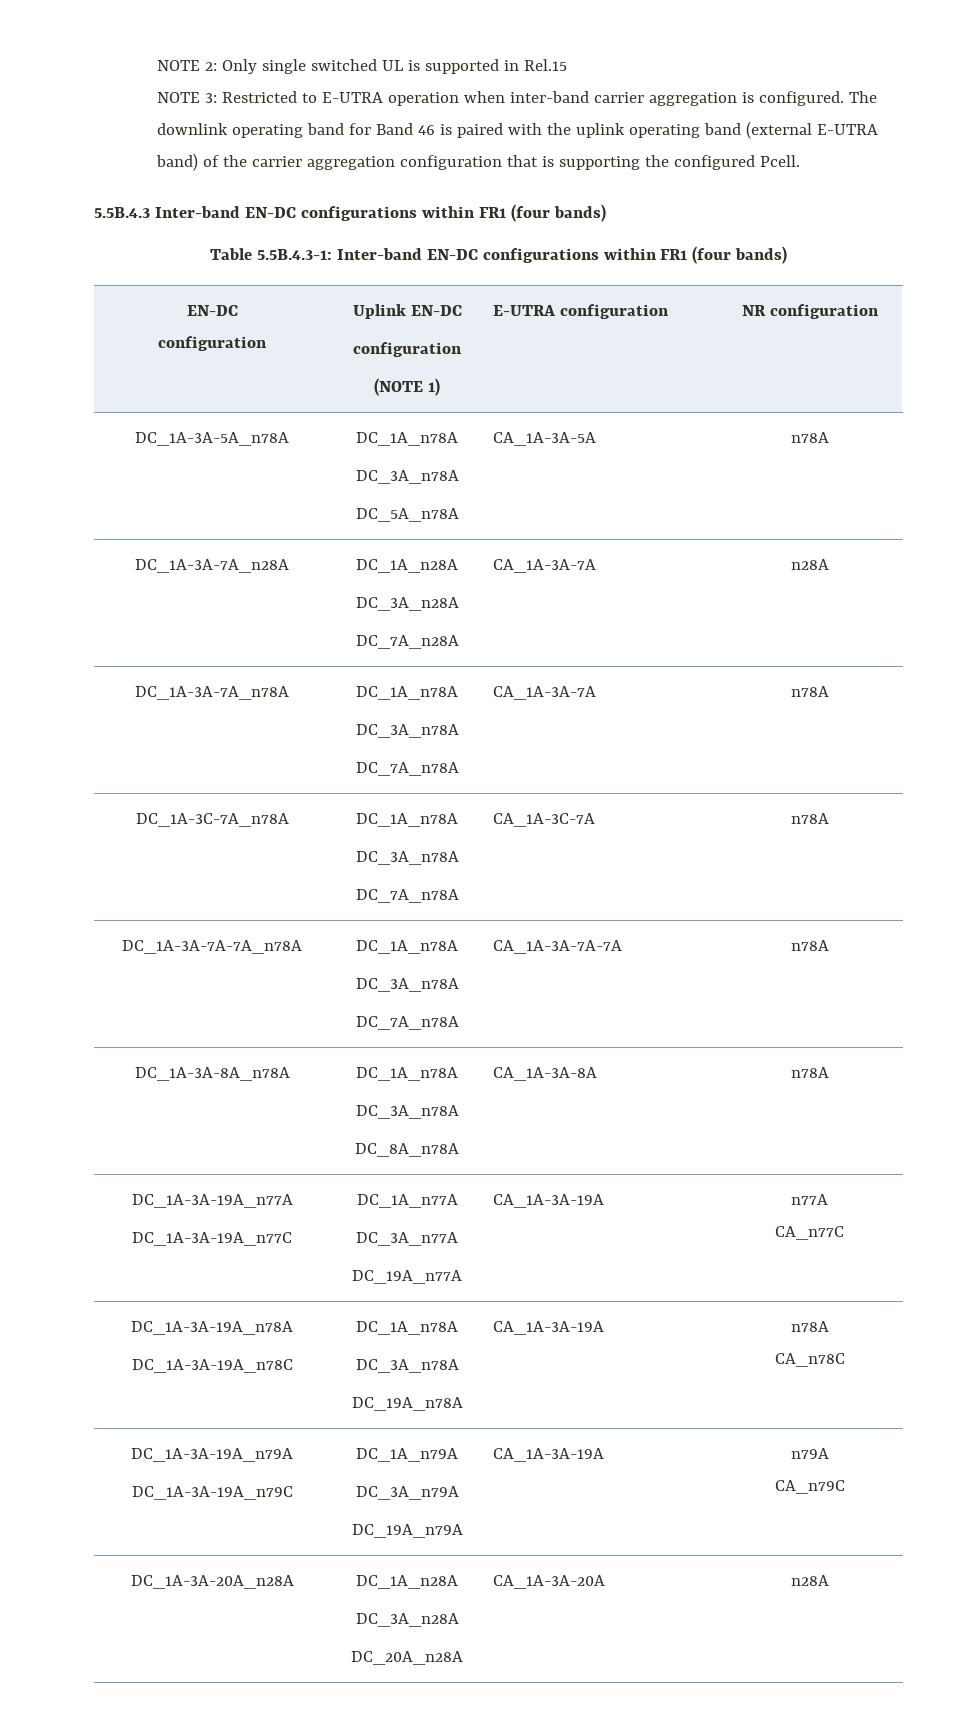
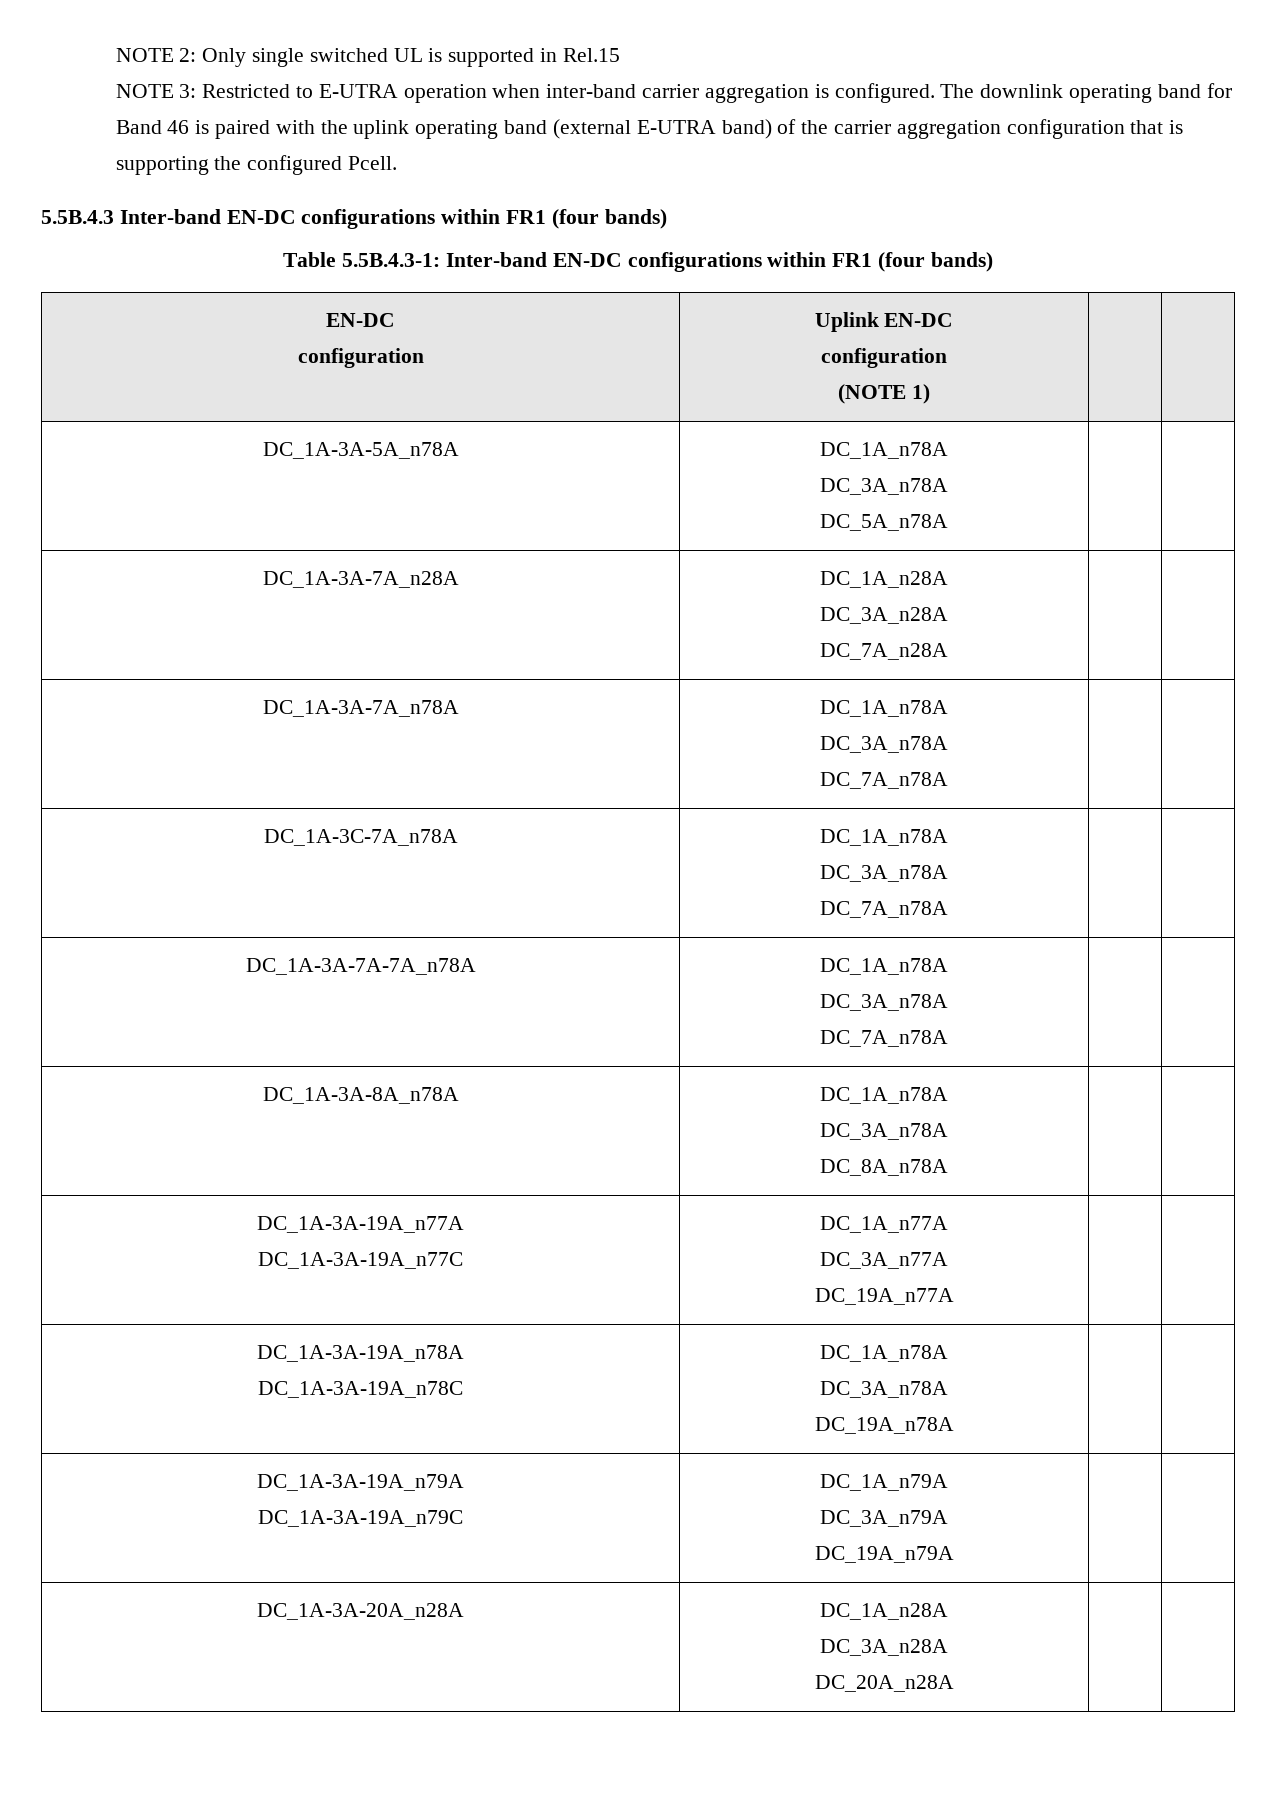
  Table 5.5B.4.3-1: Inter-band EN-DC configurations within FR1 (four bands)
  EN-DC
  configuration | Uplink EN-DC
  configuration
- (NOTE 1) | E-UTRA configuration | NR configuration
+ (NOTE 1) | |
  DC_1A-3A-5A_n78A | DC_1A_n78A
  DC_3A_n78A
- DC_5A_n78A | CA_1A-3A-5A | n78A
+ DC_5A_n78A | |
  DC_1A-3A-7A_n28A | DC_1A_n28A
  DC_3A_n28A
- DC_7A_n28A | CA_1A-3A-7A | n28A
+ DC_7A_n28A | |
  DC_1A-3A-7A_n78A | DC_1A_n78A
  DC_3A_n78A
- DC_7A_n78A | CA_1A-3A-7A | n78A
+ DC_7A_n78A | |
  DC_1A-3C-7A_n78A | DC_1A_n78A
  DC_3A_n78A
- DC_7A_n78A | CA_1A-3C-7A | n78A
+ DC_7A_n78A | |
  DC_1A-3A-7A-7A_n78A | DC_1A_n78A
  DC_3A_n78A
- DC_7A_n78A | CA_1A-3A-7A-7A | n78A
+ DC_7A_n78A | |
  DC_1A-3A-8A_n78A | DC_1A_n78A
  DC_3A_n78A
- DC_8A_n78A | CA_1A-3A-8A | n78A
+ DC_8A_n78A | |
  DC_1A-3A-19A_n77A
  DC_1A-3A-19A_n77C | DC_1A_n77A
  DC_3A_n77A
- DC_19A_n77A | CA_1A-3A-19A | n77A
- CA_n77C
+ DC_19A_n77A | |
  DC_1A-3A-19A_n78A
  DC_1A-3A-19A_n78C | DC_1A_n78A
  DC_3A_n78A
- DC_19A_n78A | CA_1A-3A-19A | n78A
- CA_n78C
+ DC_19A_n78A | |
  DC_1A-3A-19A_n79A
  DC_1A-3A-19A_n79C | DC_1A_n79A
  DC_3A_n79A
- DC_19A_n79A | CA_1A-3A-19A | n79A
- CA_n79C
+ DC_19A_n79A | |
  DC_1A-3A-20A_n28A | DC_1A_n28A
  DC_3A_n28A
- DC_20A_n28A | CA_1A-3A-20A | n28A
+ DC_20A_n28A | |

